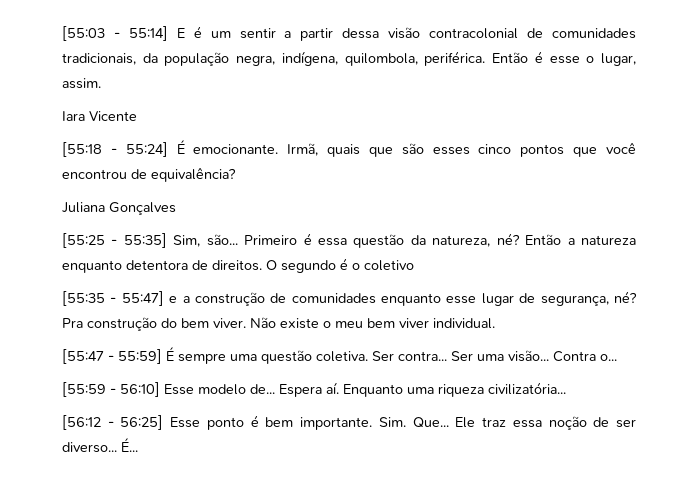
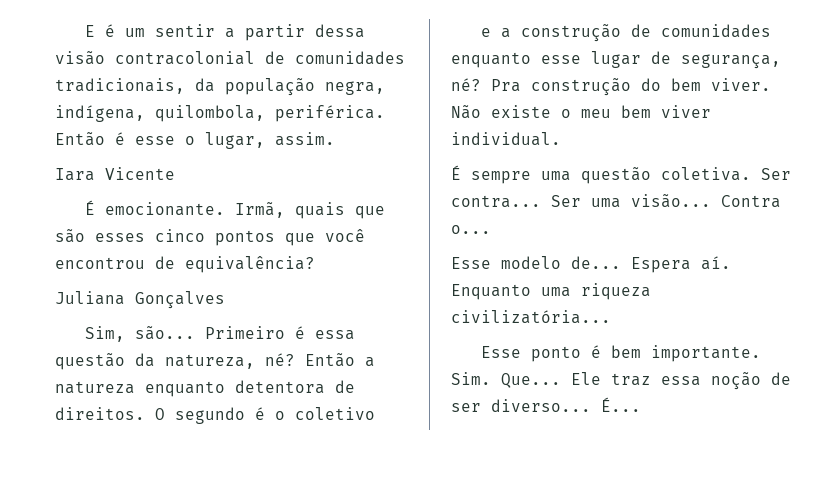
- [55:03 - 55:14] E é um sentir a partir dessa visão contracolonial de comunidades tradicionais, da população negra, indígena, quilombola, periférica.
+ E é um sentir a partir dessa visão contracolonial de comunidades tradicionais, da população negra, indígena, quilombola, periférica.
- [55:18 - 55:24] É emocionante.
+ É emocionante.
- [55:25 - 55:35] Sim, são...
+ Sim, são...
- [55:35 - 55:47] e a construção de comunidades enquanto esse lugar de segurança, né?
+ e a construção de comunidades enquanto esse lugar de segurança, né?
- [55:47 - 55:59] É sempre uma questão coletiva.
+ É sempre uma questão coletiva.
- [55:59 - 56:10] Esse modelo de...
+ Esse modelo de...
- [56:12 - 56:25] Esse ponto é bem importante.
+ Esse ponto é bem importante.

